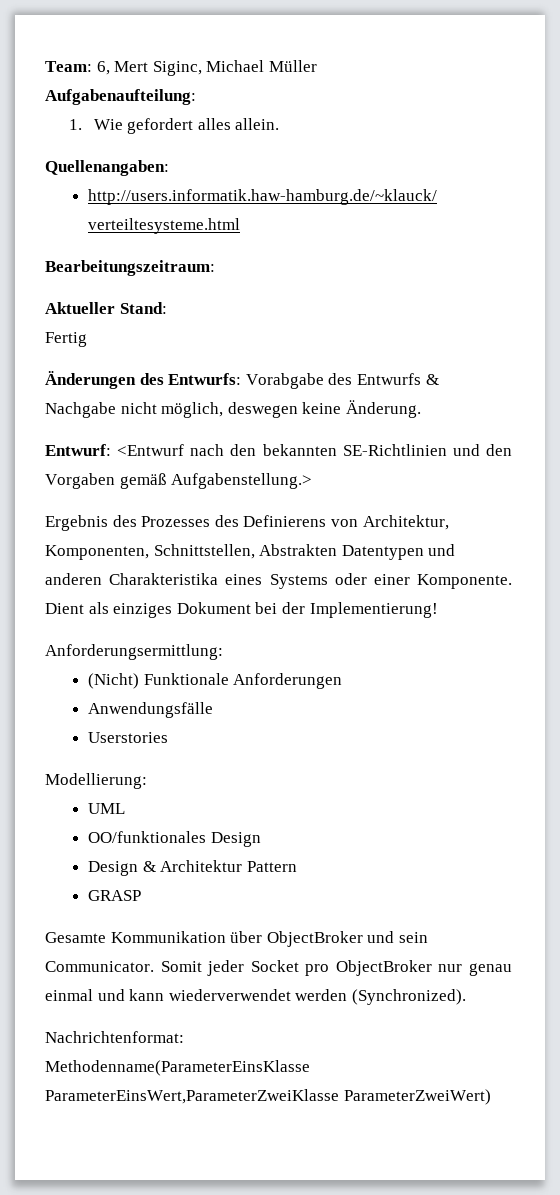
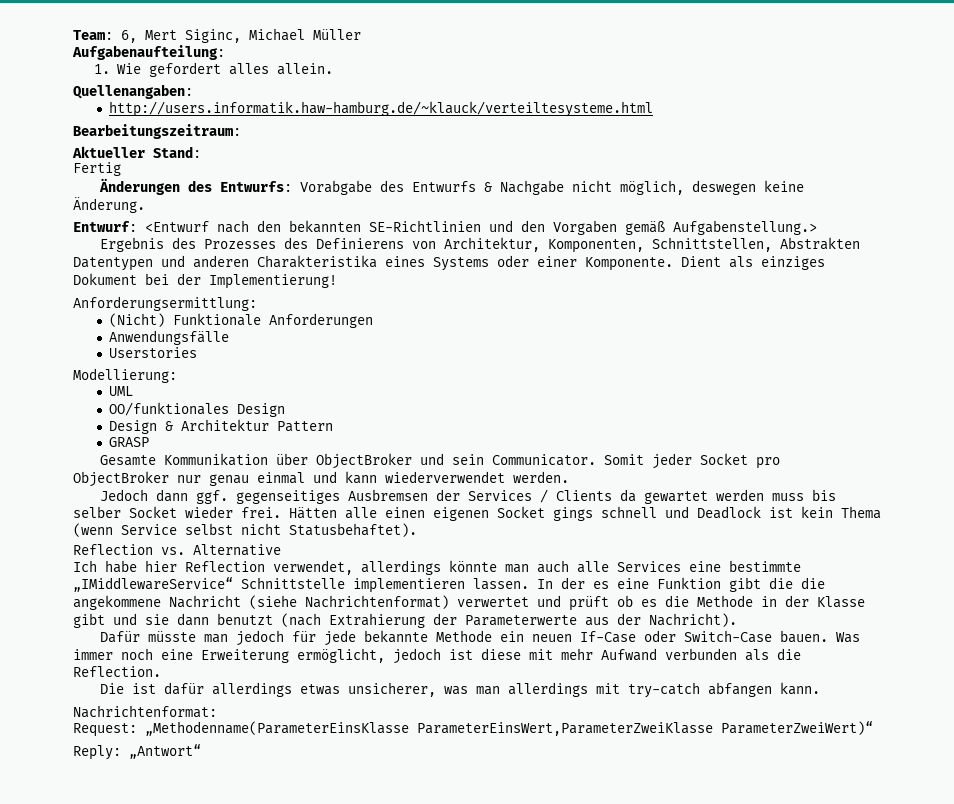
- Somit jeder Socket pro ObjectBroker nur genau einmal und kann wiederverwendet werden (Synchronized).
+ Somit jeder Socket pro ObjectBroker nur genau einmal und kann wiederverwendet werden.
+ Jedoch dann ggf. gegenseitiges Ausbremsen der Services / Clients da gewartet werden muss bis selber Socket wieder frei. Hätten alle einen eigenen Socket gings schnell und Deadlock ist kein Thema (wenn Service selbst nicht Statusbehaftet).
+ Reflection vs. Alternative
+ Ich habe hier Reflection verwendet, allerdings könnte man auch alle Services eine bestimmte „IMiddlewareService“ Schnittstelle implementieren lassen. In der es eine Funktion gibt die die angekommene Nachricht (siehe Nachrichtenformat) verwertet und prüft ob es die Methode in der Klasse gibt und sie dann benutzt (nach Extrahierung der Parameterwerte aus der Nachricht).
+ Dafür müsste man jedoch für jede bekannte Methode ein neuen If-Case oder Switch-Case bauen. Was immer noch eine Erweiterung ermöglicht, jedoch ist diese mit mehr Aufwand verbunden als die Reflection.
+ Die ist dafür allerdings etwas unsicherer, was man allerdings mit try-catch abfangen kann.
  Nachrichtenformat:
- Methodenname(ParameterEinsKlasse ParameterEinsWert,ParameterZweiKlasse ParameterZweiWert)
+ Request: „Methodenname(ParameterEinsKlasse ParameterEinsWert,ParameterZweiKlasse ParameterZweiWert)“
+ Reply: „Antwort“

